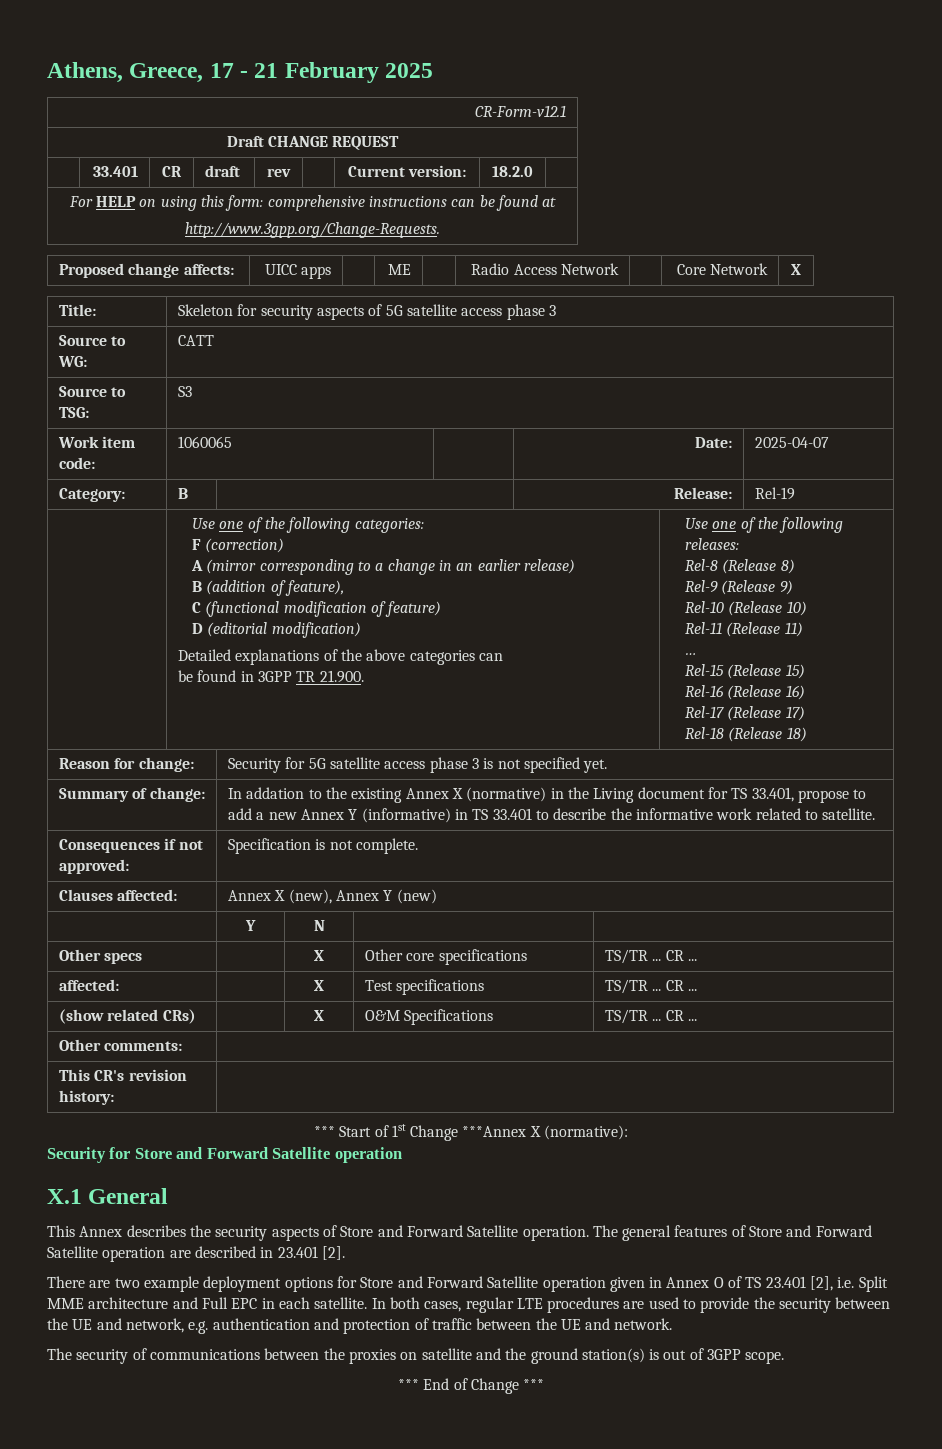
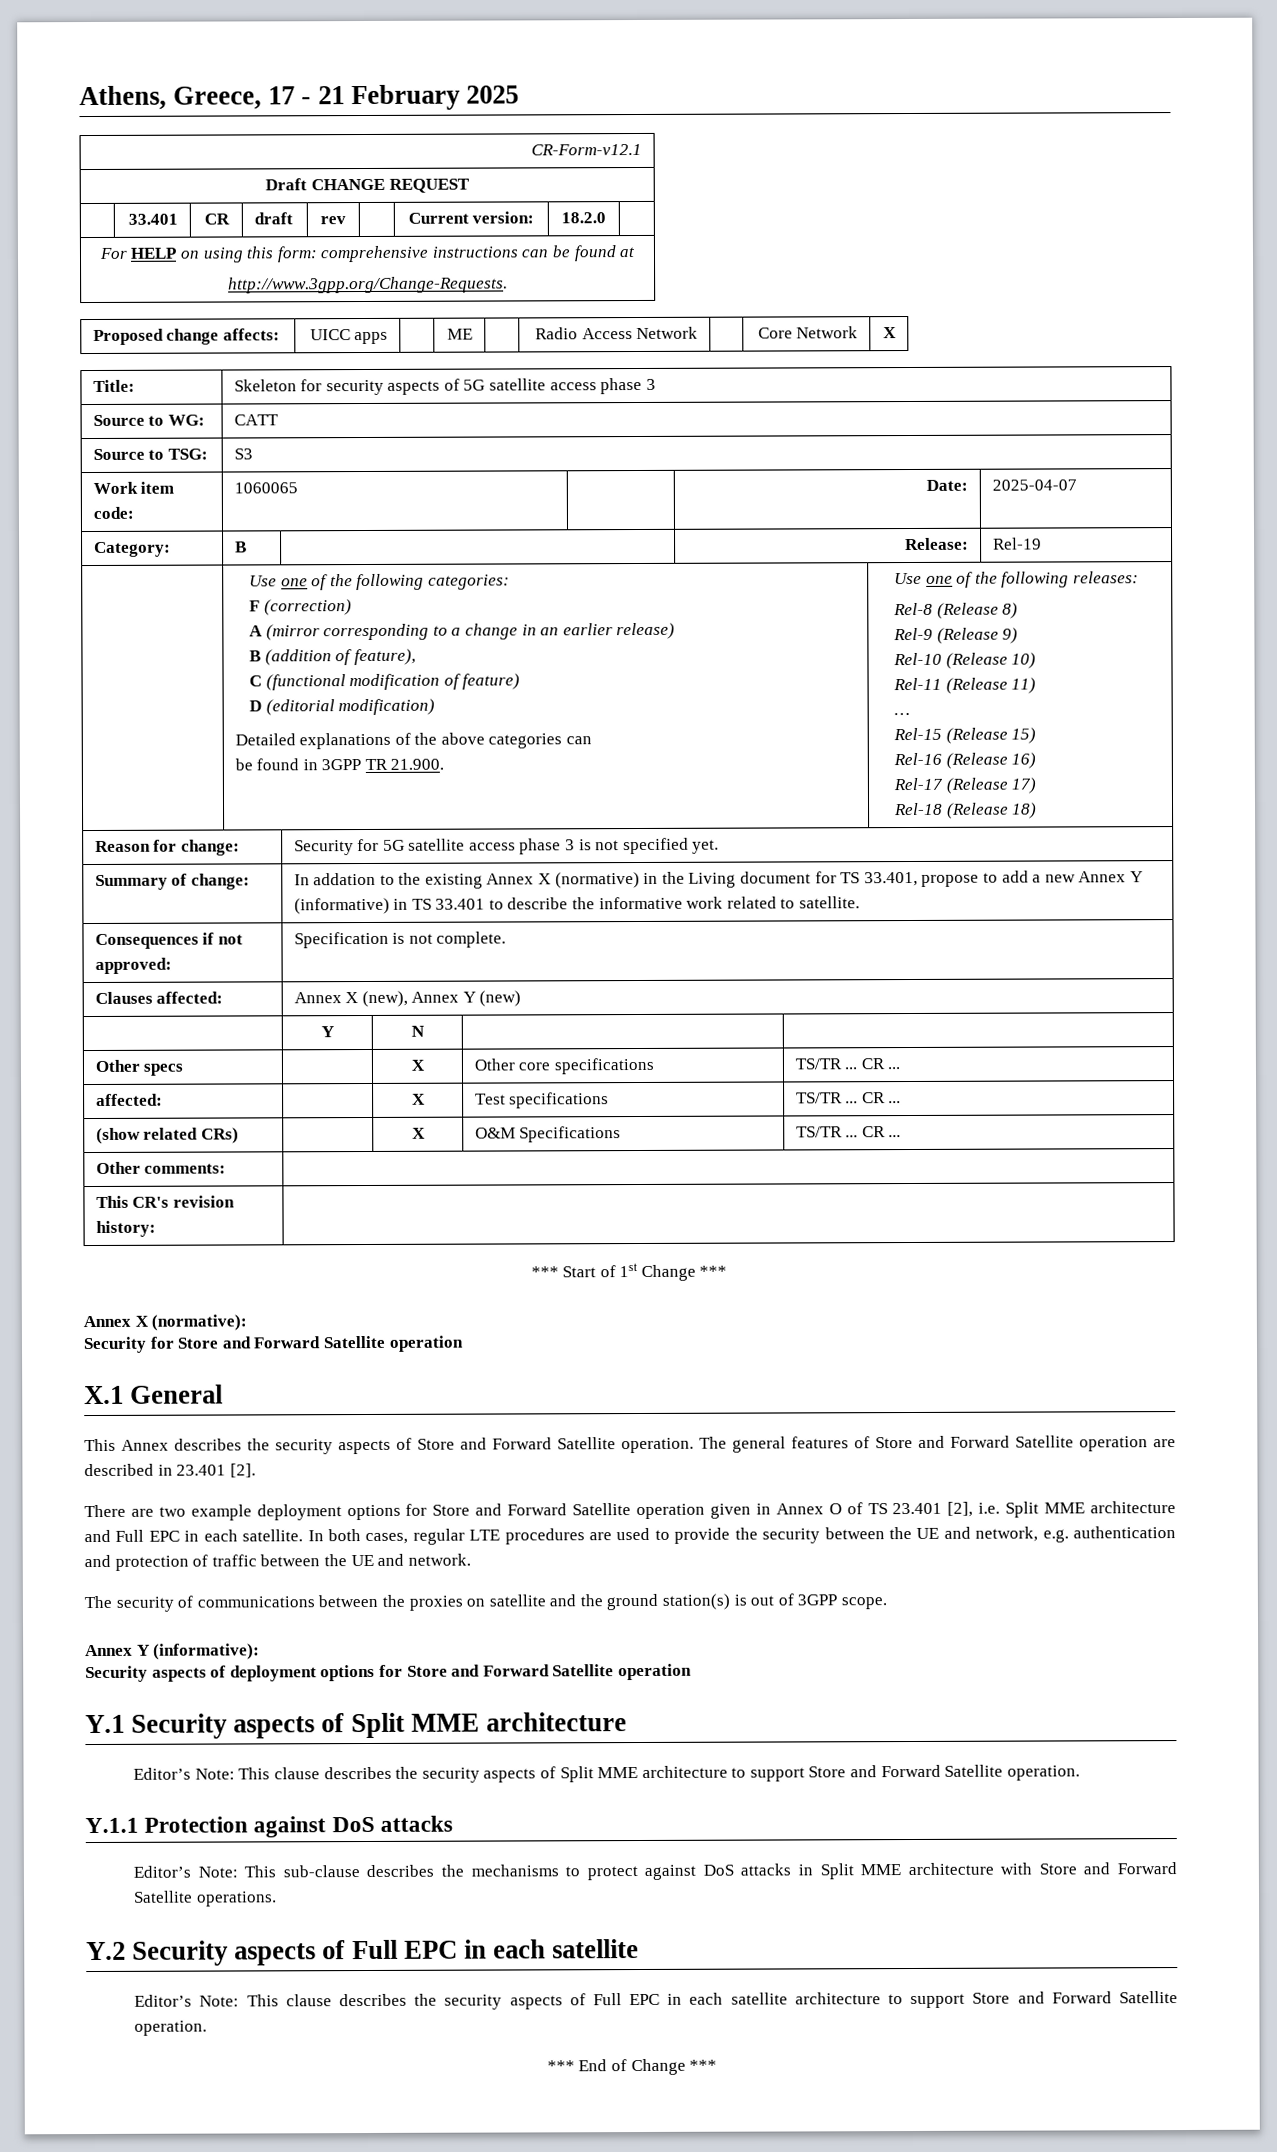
- *** Start of 1st Change ***Annex X (normative):
+ *** Start of 1st Change ***
+ Annex X (normative):
+ Annex Y (informative):
+ Security aspects of deployment options for Store and Forward Satellite operation
+ Y.1 Security aspects of Split MME architecture
+ Editor’s Note: This clause describes the security aspects of Split MME architecture to support Store and Forward Satellite operation.
+ Y.1.1 Protection against DoS attacks
+ Editor’s Note: This sub-clause describes the mechanisms to protect against DoS attacks in Split MME architecture with Store and Forward Satellite operations.
+ Y.2 Security aspects of Full EPC in each satellite
+ Editor’s Note: This clause describes the security aspects of Full EPC in each satellite architecture to support Store and Forward Satellite operation.

